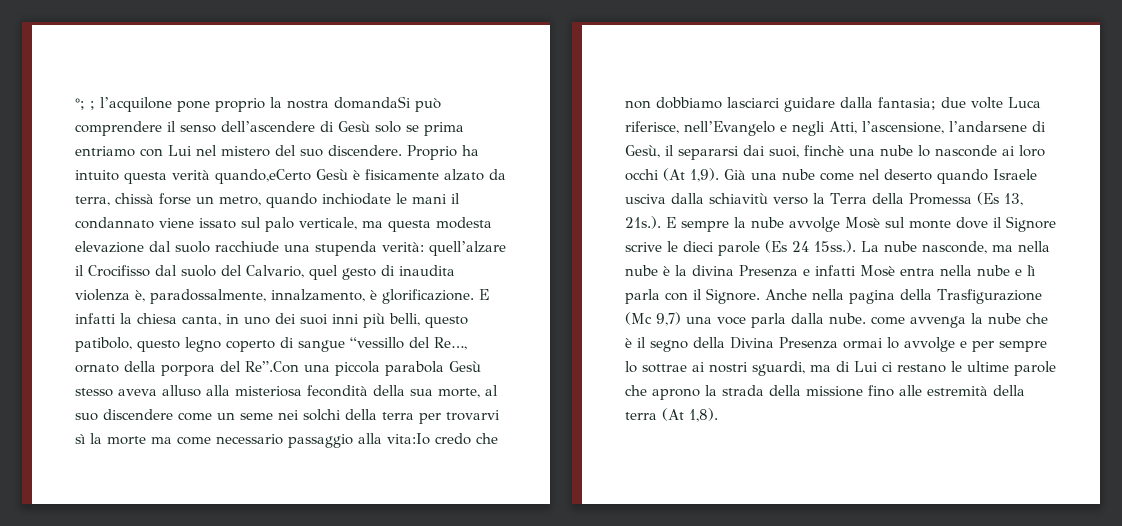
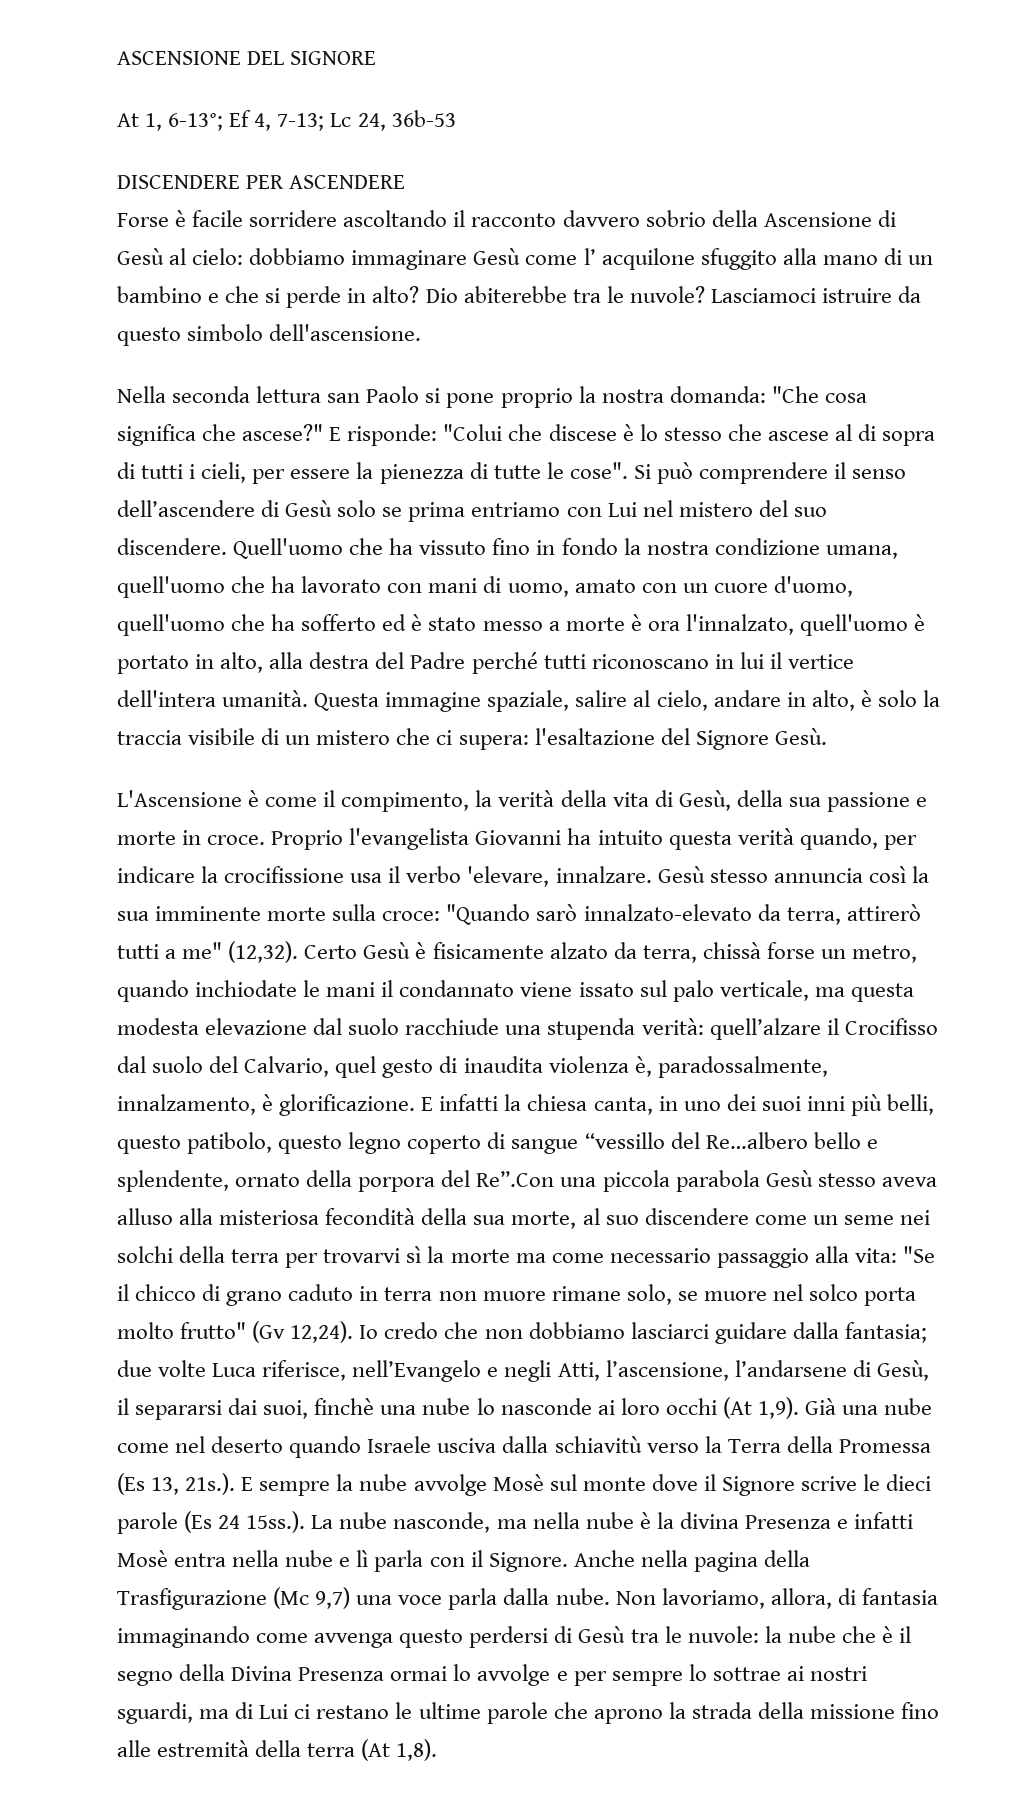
- °; ; l’acquilone pone proprio la nostra domandaSi può comprendere il senso dell’ascendere di Gesù solo se prima entriamo con Lui nel mistero del suo discendere.
+ ASCENSIONE DEL SIGNORE
+ At 1, 6-13°; Ef 4, 7-13; Lc 24, 36b-53
+ DISCENDERE PER ASCENDERE
+ Forse è facile sorridere ascoltando il racconto davvero sobrio della Ascensione di Gesù al cielo: dobbiamo immaginare Gesù come l’ acquilone sfuggito alla mano di un bambino e che si perde in alto? Dio abiterebbe tra le nuvole? Lasciamoci istruire da questo simbolo dell'ascensione.
+ Nella seconda lettura san Paolo si pone proprio la nostra domanda: "Che cosa significa che ascese?" E risponde: "Colui che discese è lo stesso che ascese al di sopra di tutti i cieli, per essere la pienezza di tutte le cose". Si può comprendere il senso dell’ascendere di Gesù solo se prima entriamo con Lui nel mistero del suo discendere.
- Proprio ha intuito questa verità quando,eCerto Gesù è fisicamente alzato da terra, chissà forse un metro, quando inchiodate le mani il condannato viene issato sul palo verticale, ma questa modesta elevazione dal suolo racchiude una stupenda verità: quell’alzare il Crocifisso dal suolo del Calvario, quel gesto di inaudita violenza è, paradossalmente, innalzamento, è glorificazione.
+ Quell'uomo che ha vissuto fino in fondo la nostra condizione umana, quell'uomo che ha lavorato con mani di uomo, amato con un cuore d'uomo, quell'uomo che ha sofferto ed è stato messo a morte è ora l'innalzato, quell'uomo è portato in alto, alla destra del Padre perché tutti riconoscano in lui il vertice dell'intera umanità. Questa immagine spaziale, salire al cielo, andare in alto, è solo la traccia visibile di un mistero che ci supera: l'esaltazione del Signore Gesù.
+ L'Ascensione è come il compimento, la verità della vita di Gesù, della sua passione e morte in croce. Proprio l'evangelista Giovanni ha intuito questa verità quando, per indicare la crocifissione usa il verbo 'elevare, innalzare. Gesù stesso annuncia così la sua imminente morte sulla croce: "Quando sarò innalzato-elevato da terra, attirerò tutti a me" (12,32). Certo Gesù è fisicamente alzato da terra, chissà forse un metro, quando inchiodate le mani il condannato viene issato sul palo verticale, ma questa modesta elevazione dal suolo racchiude una stupenda verità: quell’alzare il Crocifisso dal suolo del Calvario, quel gesto di inaudita violenza è, paradossalmente, innalzamento, è glorificazione.
- E infatti la chiesa canta, in uno dei suoi inni più belli, questo patibolo, questo legno coperto di sangue “vessillo del Re…, ornato della porpora del Re”.Con una piccola parabola Gesù stesso aveva alluso alla misteriosa fecondità della sua morte, al suo discendere come un seme nei solchi della terra per trovarvi sì la morte ma come necessario passaggio alla vita:Io credo che non dobbiamo lasciarci guidare dalla fantasia;
+ E infatti la chiesa canta, in uno dei suoi inni più belli, questo patibolo, questo legno coperto di sangue “vessillo del Re…albero bello e splendente, ornato della porpora del Re”.Con una piccola parabola Gesù stesso aveva alluso alla misteriosa fecondità della sua morte, al suo discendere come un seme nei solchi della terra per trovarvi sì la morte ma come necessario passaggio alla vita: "Se il chicco di grano caduto in terra non muore rimane solo, se muore nel solco porta molto frutto" (Gv 12,24). Io credo che non dobbiamo lasciarci guidare dalla fantasia;
- Anche nella pagina della Trasfigurazione (Mc 9,7) una voce parla dalla nube. come avvenga la nube che è il segno della Divina Presenza ormai lo avvolge e per sempre lo sottrae ai nostri sguardi, ma di Lui ci restano le ultime parole che aprono la strada della missione fino alle estremità della terra (At 1,8).
+ Anche nella pagina della Trasfigurazione (Mc 9,7) una voce parla dalla nube. Non lavoriamo, allora, di fantasia immaginando come avvenga questo perdersi di Gesù tra le nuvole: la nube che è il segno della Divina Presenza ormai lo avvolge e per sempre lo sottrae ai nostri sguardi, ma di Lui ci restano le ultime parole che aprono la strada della missione fino alle estremità della terra (At 1,8).

